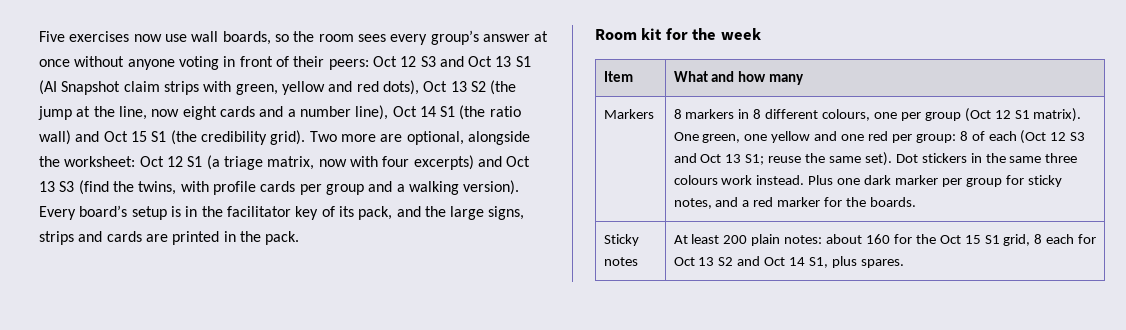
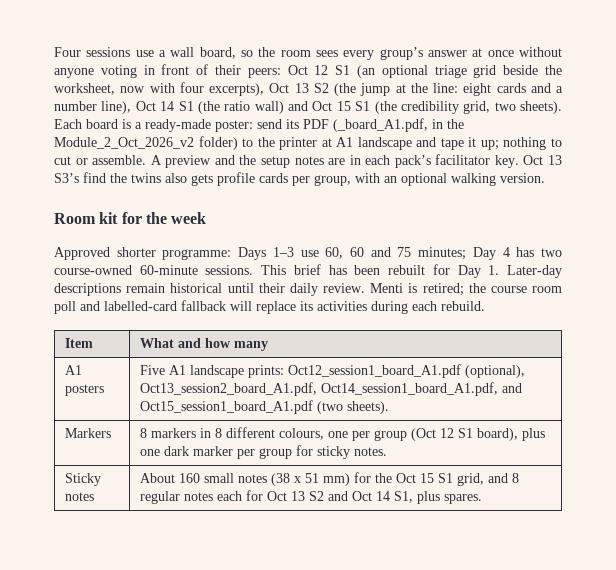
- Five exercises now use wall boards, so the room sees every group’s answer at once without anyone voting in front of their peers: Oct 12 S3 and Oct 13 S1 (AI Snapshot claim strips with green, yellow and red dots), Oct 13 S2 (the jump at the line, now eight cards and a number line), Oct 14 S1 (the ratio wall) and Oct 15 S1 (the credibility grid). Two more are optional, alongside the worksheet: Oct 12 S1 (a triage matrix, now with four excerpts) and Oct 13 S3 (find the twins, with profile cards per group and a walking version). Every board’s setup is in the facilitator key of its pack, and the large signs, strips and cards are printed in the pack.
+ Four sessions use a wall board, so the room sees every group’s answer at once without anyone voting in front of their peers: Oct 12 S1 (an optional triage grid beside the worksheet, now with four excerpts), Oct 13 S2 (the jump at the line: eight cards and a number line), Oct 14 S1 (the ratio wall) and Oct 15 S1 (the credibility grid, two sheets). Each board is a ready-made poster: send its PDF (_board_A1.pdf, in the Module_2_Oct_2026_v2 folder) to the printer at A1 landscape and tape it up; nothing to cut or assemble. A preview and the setup notes are in each pack’s facilitator key. Oct 13 S3’s find the twins also gets profile cards per group, with an optional walking version.
+ Approved shorter programme: Days 1–3 use 60, 60 and 75 minutes; Day 4 has two course-owned 60-minute sessions. This brief has been rebuilt for Day 1. Later-day descriptions remain historical until their daily review. Menti is retired; the course room poll and labelled-card fallback will replace its activities during each rebuild.
+ A1 posters | Five A1 landscape prints: Oct12_session1_board_A1.pdf (optional), Oct13_session2_board_A1.pdf, Oct14_session1_board_A1.pdf, and Oct15_session1_board_A1.pdf (two sheets).
- 8 markers in 8 different colours, one per group (Oct 12 S1 matrix). One green, one yellow and one red per group: 8 of each (Oct 12 S3 and Oct 13 S1; reuse the same set). Dot stickers in the same three colours work instead. Plus one dark marker per group for sticky notes, and a red marker for the boards.
- Sticky notes | At least 200 plain notes: about 160 for the Oct 15 S1 grid, 8 each for Oct 13 S2 and Oct 14 S1, plus spares.
+ 8 markers in 8 different colours, one per group (Oct 12 S1 board), plus one dark marker per group for sticky notes.
+ Sticky notes | About 160 small notes (38 x 51 mm) for the Oct 15 S1 grid, and 8 regular notes each for Oct 13 S2 and Oct 14 S1, plus spares.

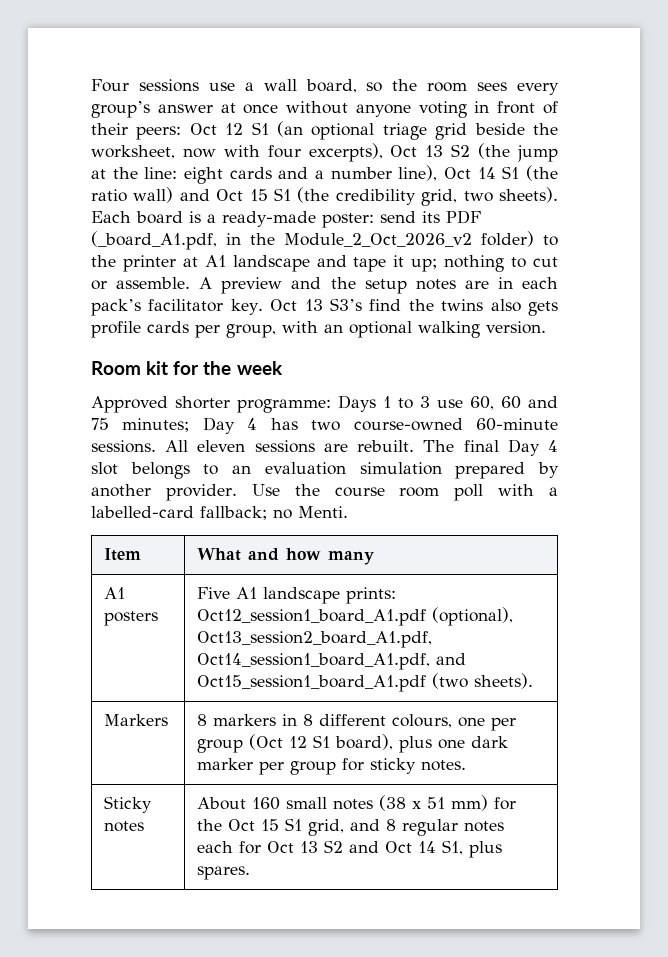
- Approved shorter programme: Days 1–3 use 60, 60 and 75 minutes; Day 4 has two course-owned 60-minute sessions.
+ Approved shorter programme: Days 1 to 3 use 60, 60 and 75 minutes; Day 4 has two course-owned 60-minute sessions.
- This brief has been rebuilt for Day 1. Later-day descriptions remain historical until their daily review. Menti is retired; the course room poll and labelled-card fallback will replace its activities during each rebuild.
+ All eleven sessions are rebuilt. The final Day 4 slot belongs to an evaluation simulation prepared by another provider. Use the course room poll with a labelled-card fallback; no Menti.

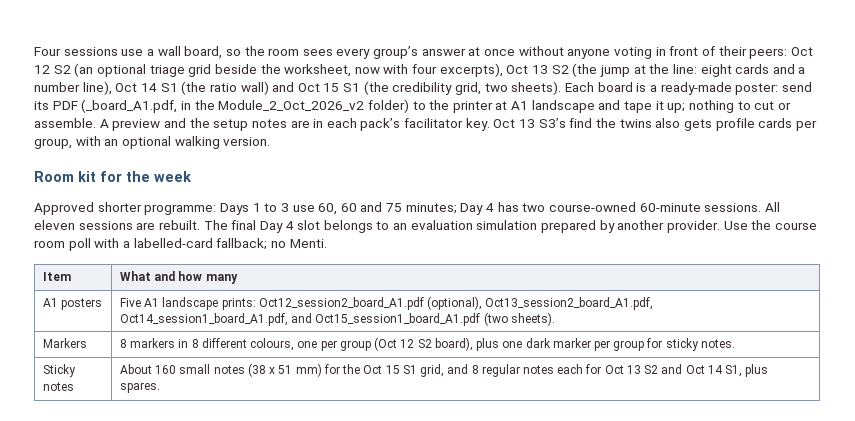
- Oct 12 S1 (an optional triage grid beside the worksheet, now with four excerpts), Oct 13 S2 (the jump at the line:
+ Oct 12 S2 (an optional triage grid beside the worksheet, now with four excerpts), Oct 13 S2 (the jump at the line:
- A1 posters | Five A1 landscape prints: Oct12_session1_board_A1.pdf (optional), Oct13_session2_board_A1.pdf, Oct14_session1_board_A1.pdf, and Oct15_session1_board_A1.pdf (two sheets).
+ A1 posters | Five A1 landscape prints: Oct12_session2_board_A1.pdf (optional), Oct13_session2_board_A1.pdf, Oct14_session1_board_A1.pdf, and Oct15_session1_board_A1.pdf (two sheets).
- Markers | 8 markers in 8 different colours, one per group (Oct 12 S1 board), plus one dark marker per group for sticky notes.
+ Markers | 8 markers in 8 different colours, one per group (Oct 12 S2 board), plus one dark marker per group for sticky notes.

